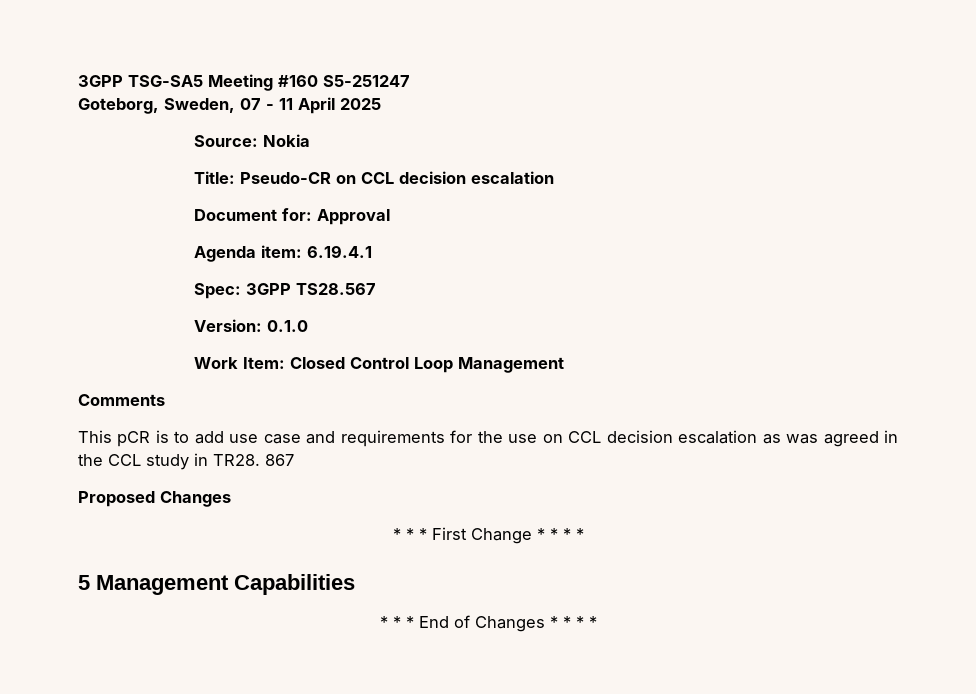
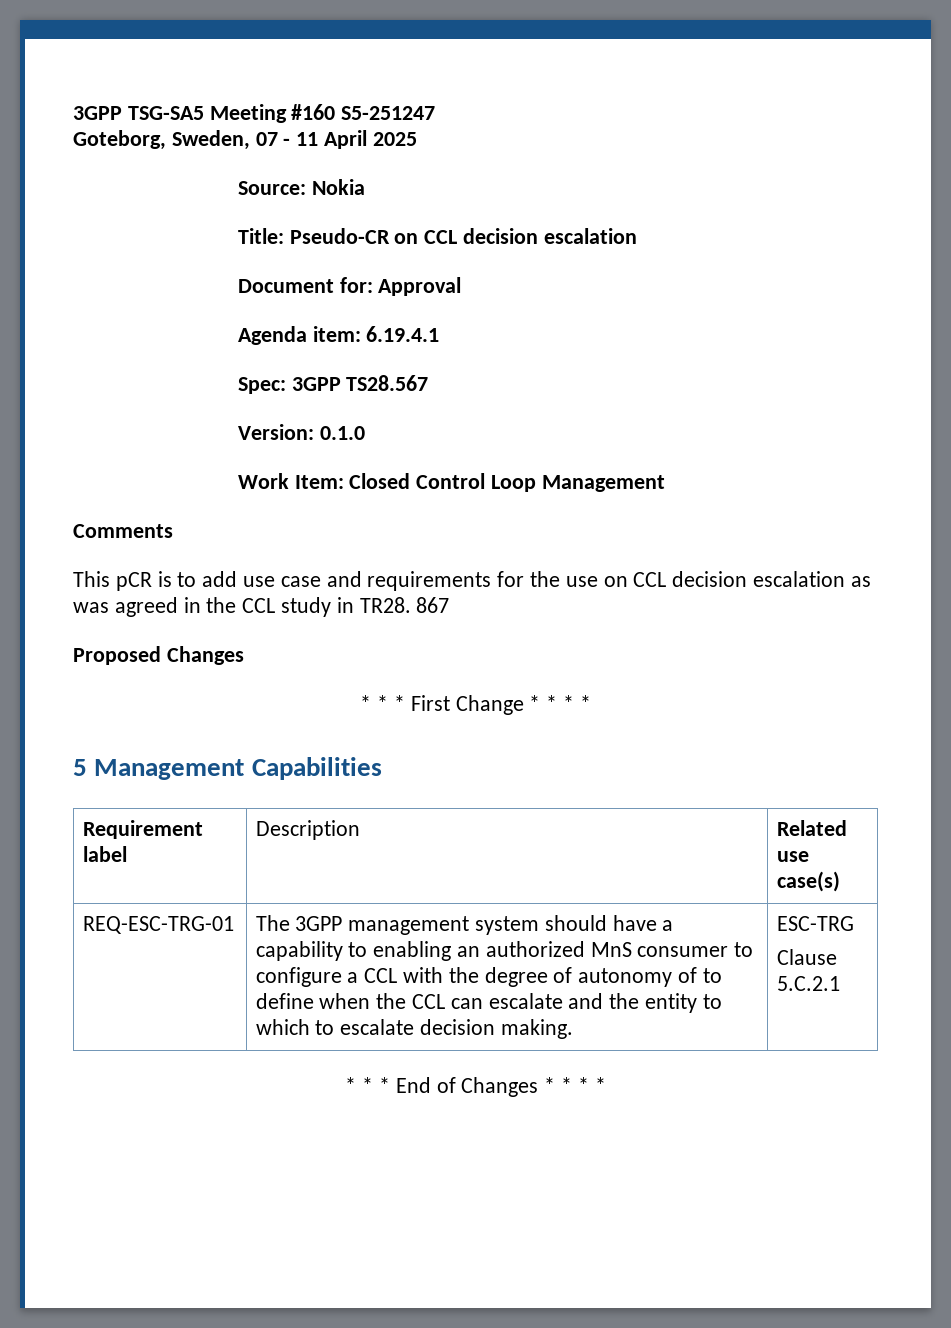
+ Requirement label | Description | Related use case(s)
+ REQ-ESC-TRG-01 | The 3GPP management system should have a capability to enabling an authorized MnS consumer to configure a CCL with the degree of autonomy of to define when the CCL can escalate and the entity to which to escalate decision making. | ESC-TRG
+ Clause 5.C.2.1

